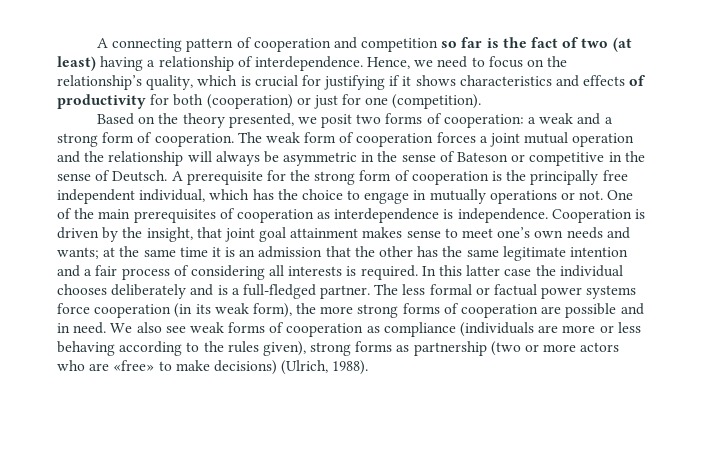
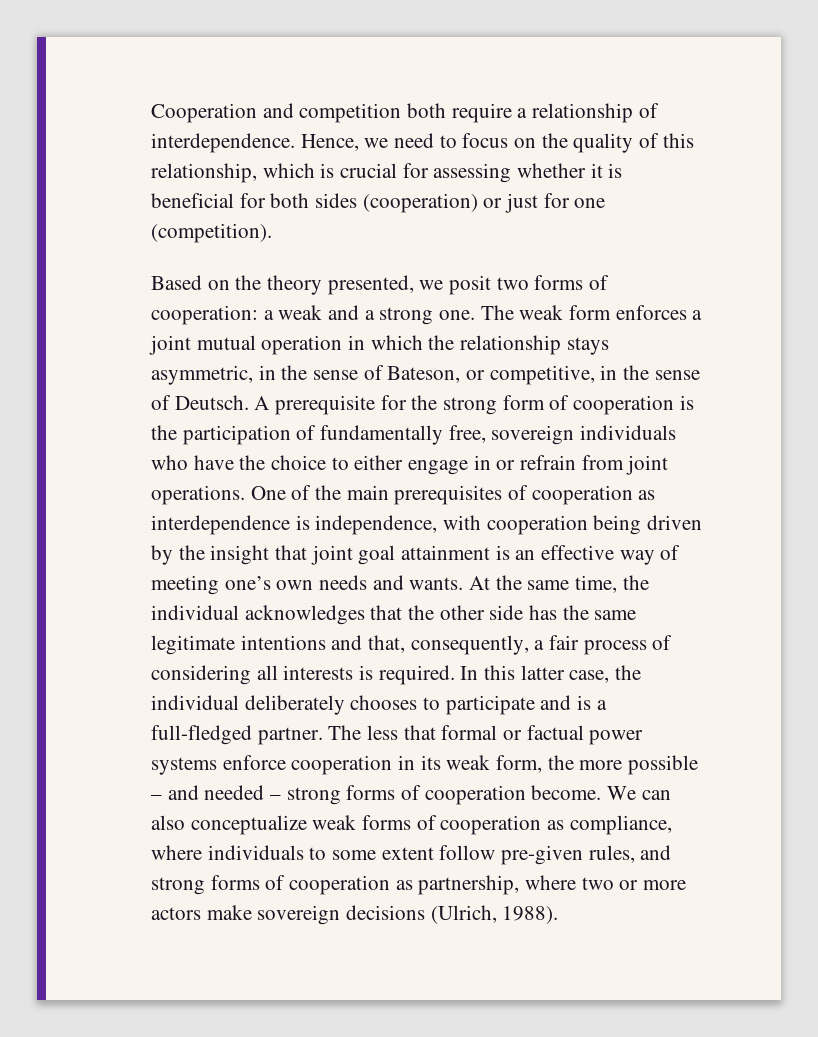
- A connecting pattern of cooperation and competition so far is the fact of two (at least) having a relationship of interdependence.
+ Cooperation and competition both require a relationship of interdependence.
- Hence, we need to focus on the relationship’s quality, which is crucial for justifying if it shows characteristics and effects of productivity for both (cooperation) or just for one (competition).
+ Hence, we need to focus on the quality of this relationship, which is crucial for assessing whether it is beneficial for both sides (cooperation) or just for one (competition).
- Based on the theory presented, we posit two forms of cooperation: a weak and a strong form of cooperation. The weak form of cooperation forces a joint mutual operation and the relationship will always be asymmetric in the sense of Bateson or competitive in the sense of Deutsch.
+ Based on the theory presented, we posit two forms of cooperation: a weak and a strong one. The weak form enforces a joint mutual operation in which the relationship stays asymmetric, in the sense of Bateson, or competitive, in the sense of Deutsch.
- A prerequisite for the strong form of cooperation is the principally free independent individual, which has the choice to engage in mutually operations or not.
+ A prerequisite for the strong form of cooperation is the participation of fundamentally free, sovereign individuals who have the choice to either engage in or refrain from joint operations.
- One of the main prerequisites of cooperation as interdependence is independence. Cooperation is driven by the insight, that joint goal attainment makes sense to meet one’s own needs and wants; at the same time it is an admission that the other has the same legitimate intention and a fair process of considering all interests is required.
+ One of the main prerequisites of cooperation as interdependence is independence, with cooperation being driven by the insight that joint goal attainment is an effective way of meeting one’s own needs and wants. At the same time, the individual acknowledges that the other side has the same legitimate intentions and that, consequently, a fair process of considering all interests is required.
- In this latter case the individual chooses deliberately and is a full-fledged partner.
+ In this latter case, the individual deliberately chooses to participate and is a full-fledged partner.
- The less formal or factual power systems force cooperation (in its weak form), the more strong forms of cooperation are possible and in need. We also see weak forms of cooperation as compliance (individuals are more or less behaving according to the rules given), strong forms as partnership (two or more actors who are «free» to make decisions) (Ulrich, 1988).
+ The less that formal or factual power systems enforce cooperation in its weak form, the more possible – and needed – strong forms of cooperation become. We can also conceptualize weak forms of cooperation as compliance, where individuals to some extent follow pre-given rules, and strong forms of cooperation as partnership, where two or more actors make sovereign decisions (Ulrich, 1988).

